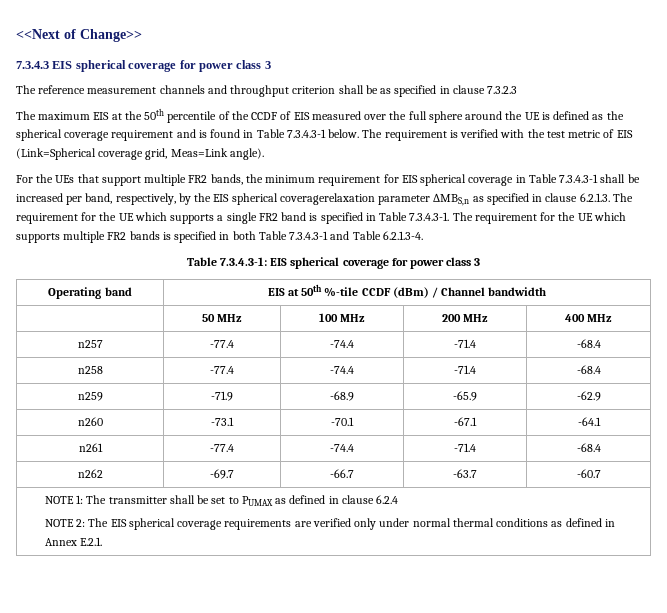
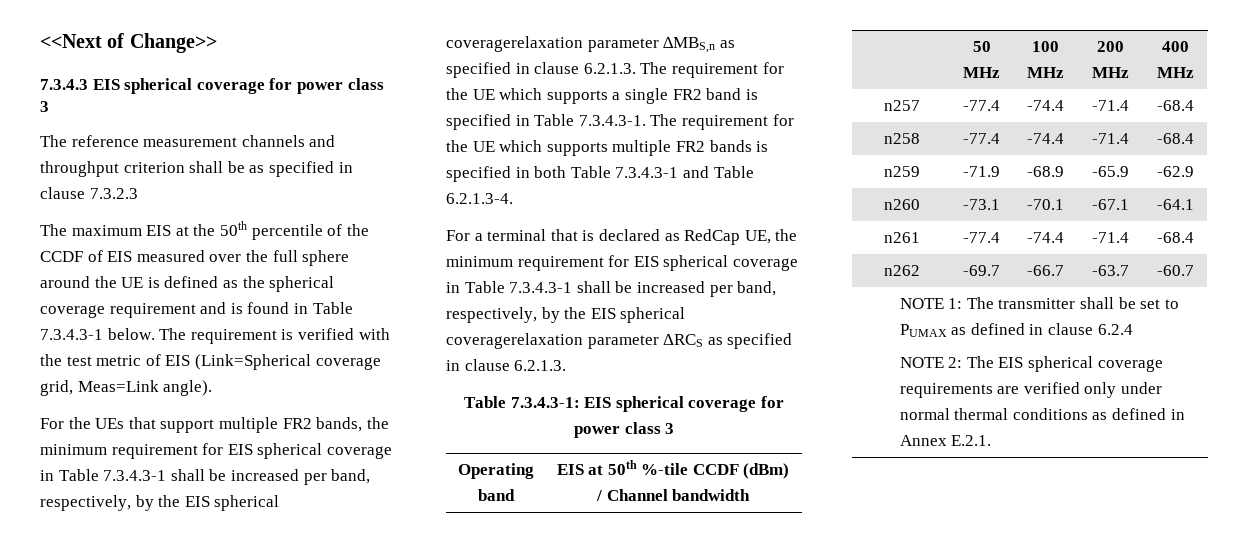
+ For a terminal that is declared as RedCap UE, the minimum requirement for EIS spherical coverage in Table 7.3.4.3-1 shall be increased per band, respectively, by the EIS spherical coveragerelaxation parameter ΔRCS as specified in clause 6.2.1.3.

